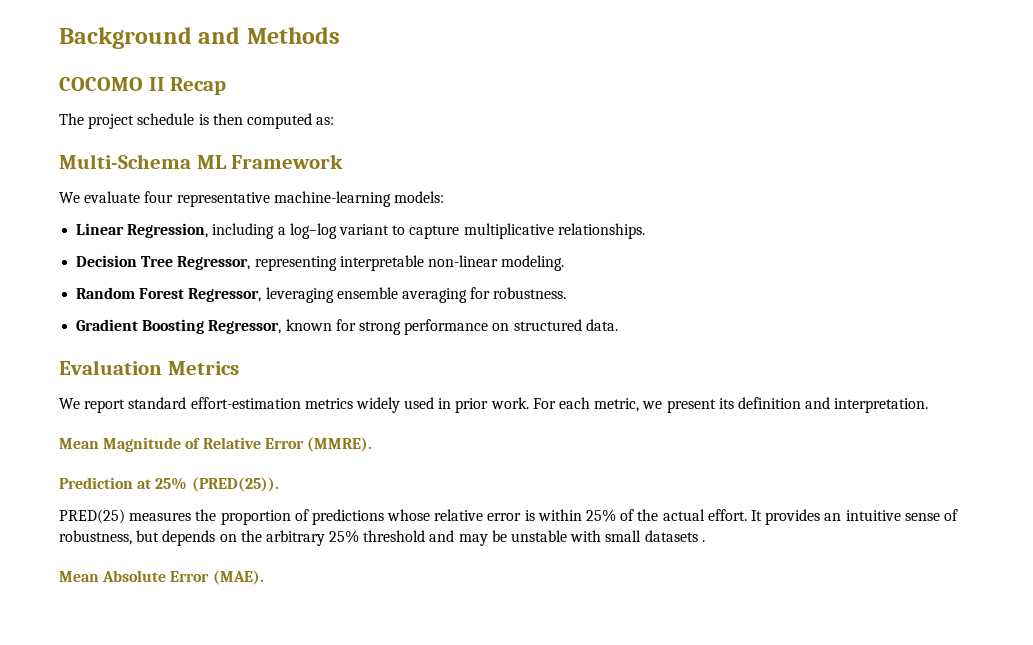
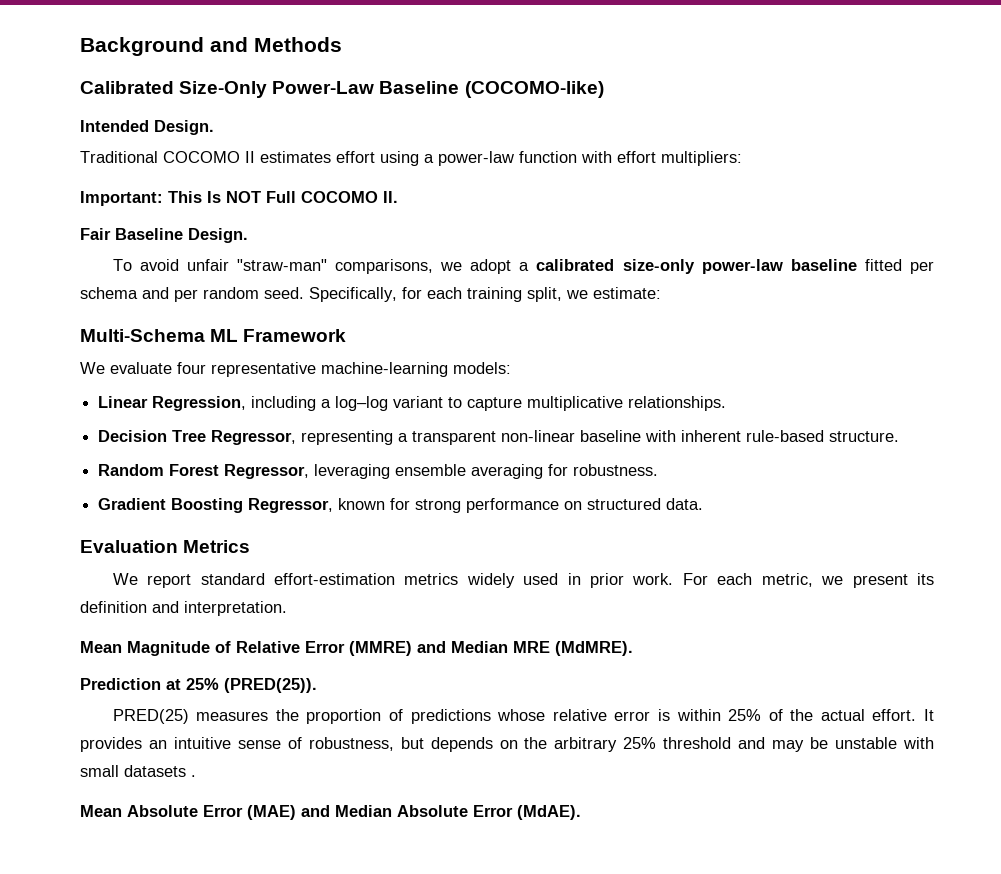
- COCOMO II Recap
- The project schedule is then computed as:
+ Calibrated Size-Only Power-Law Baseline (COCOMO-like)
+ Intended Design.
+ Traditional COCOMO II estimates effort using a power-law function with effort multipliers:
+ Important: This Is NOT Full COCOMO II.
+ Fair Baseline Design.
+ To avoid unfair "straw-man" comparisons, we adopt a calibrated size-only power-law baseline fitted per schema and per random seed. Specifically, for each training split, we estimate:
- Decision Tree Regressor, representing interpretable non-linear modeling.
+ Decision Tree Regressor, representing a transparent non-linear baseline with inherent rule-based structure.
- Mean Magnitude of Relative Error (MMRE).
+ Mean Magnitude of Relative Error (MMRE) and Median MRE (MdMRE).
- Mean Absolute Error (MAE).
+ Mean Absolute Error (MAE) and Median Absolute Error (MdAE).

